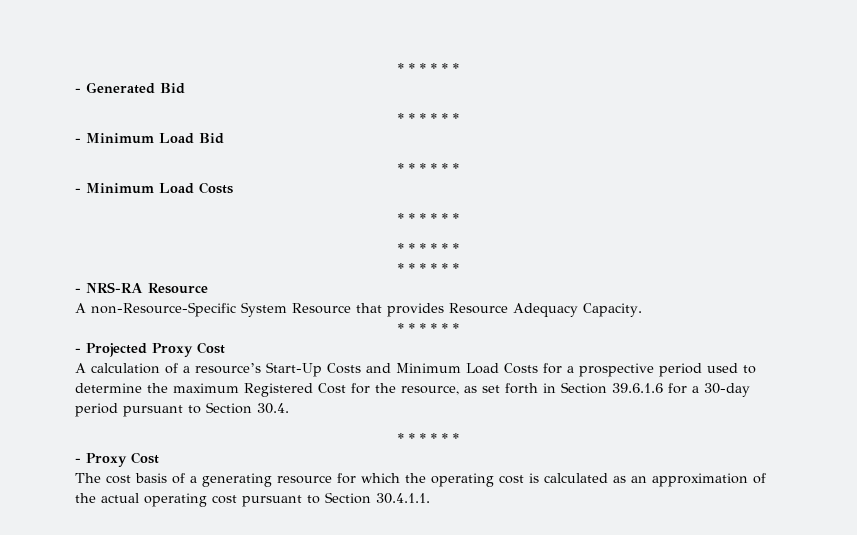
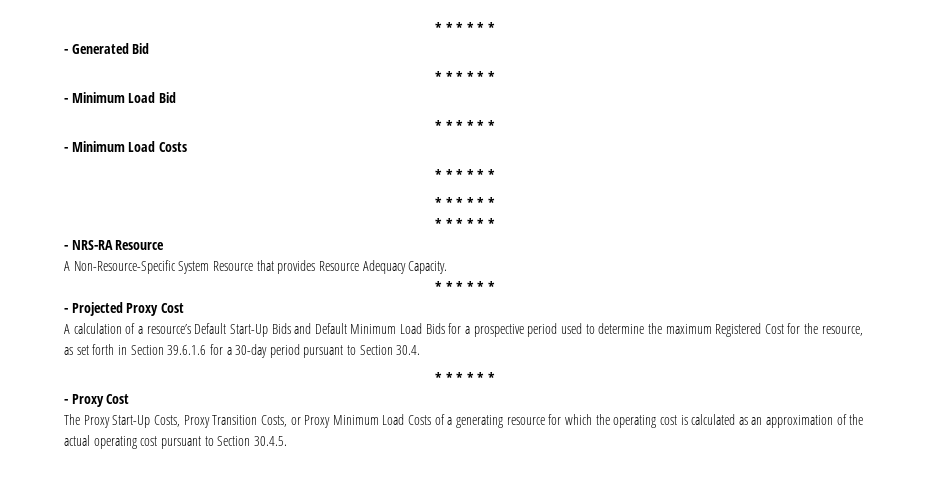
- A non-Resource-Specific System Resource that provides Resource Adequacy Capacity.
+ A Non-Resource-Specific System Resource that provides Resource Adequacy Capacity.
- A calculation of a resource’s Start-Up Costs and Minimum Load Costs for a prospective period used to determine the maximum Registered Cost for the resource, as set forth in Section 39.6.1.6 for a 30-day period pursuant to Section 30.4.
+ A calculation of a resource’s Default Start-Up Bids and Default Minimum Load Bids for a prospective period used to determine the maximum Registered Cost for the resource, as set forth in Section 39.6.1.6 for a 30-day period pursuant to Section 30.4.
- The cost basis of a generating resource for which the operating cost is calculated as an approximation of the actual operating cost pursuant to Section 30.4.1.1.
+ The Proxy Start-Up Costs, Proxy Transition Costs, or Proxy Minimum Load Costs of a generating resource for which the operating cost is calculated as an approximation of the actual operating cost pursuant to Section 30.4.5.

